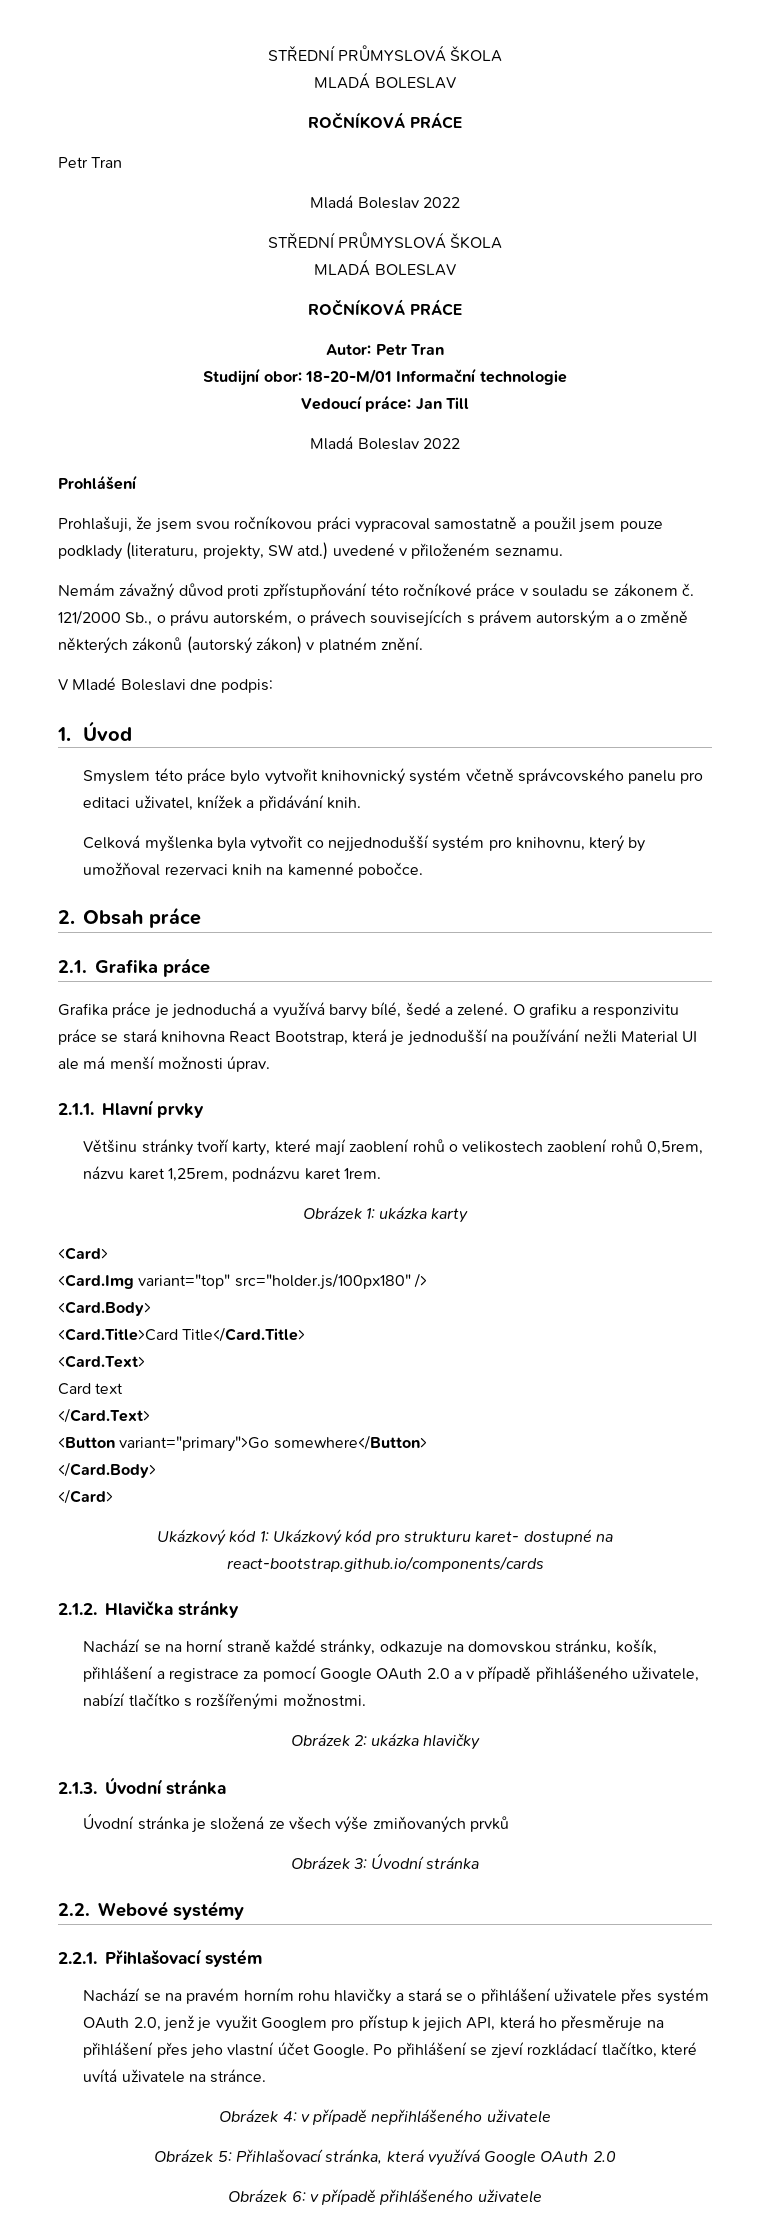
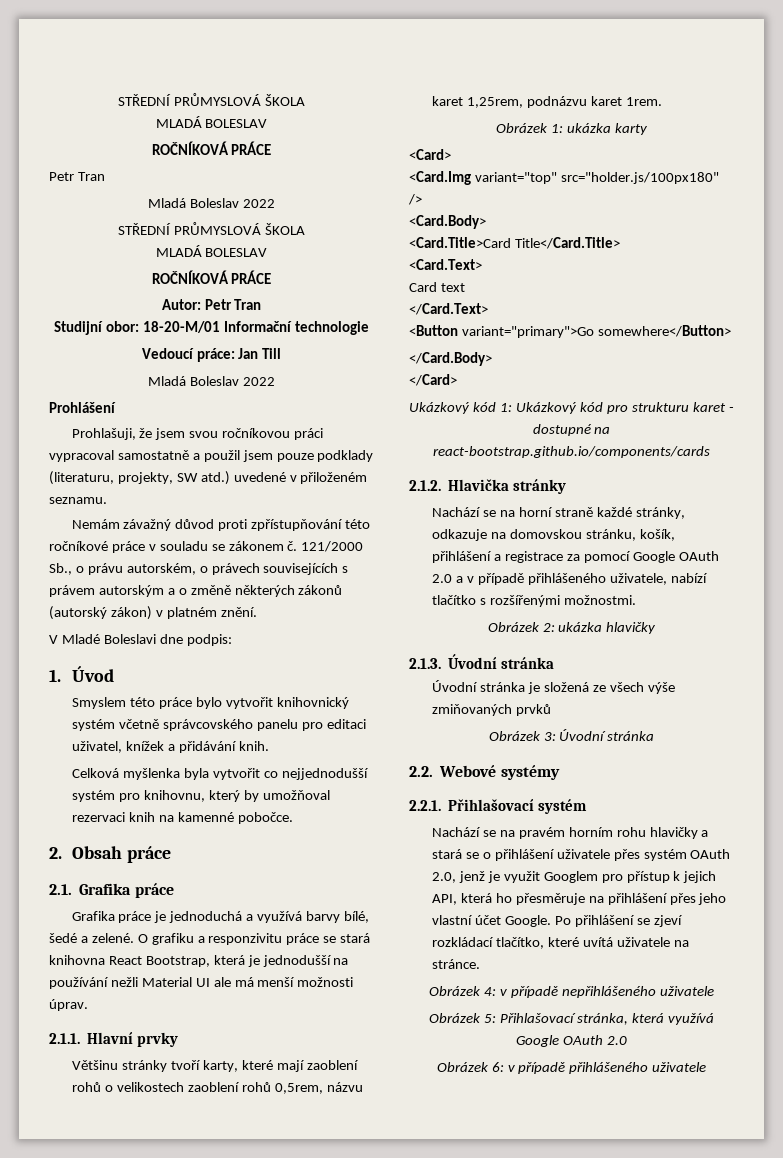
- Ukázkový kód 1: Ukázkový kód pro strukturu karet- dostupné na react-bootstrap.github.io/components/cards
+ Ukázkový kód 1: Ukázkový kód pro strukturu karet - dostupné na react-bootstrap.github.io/components/cards

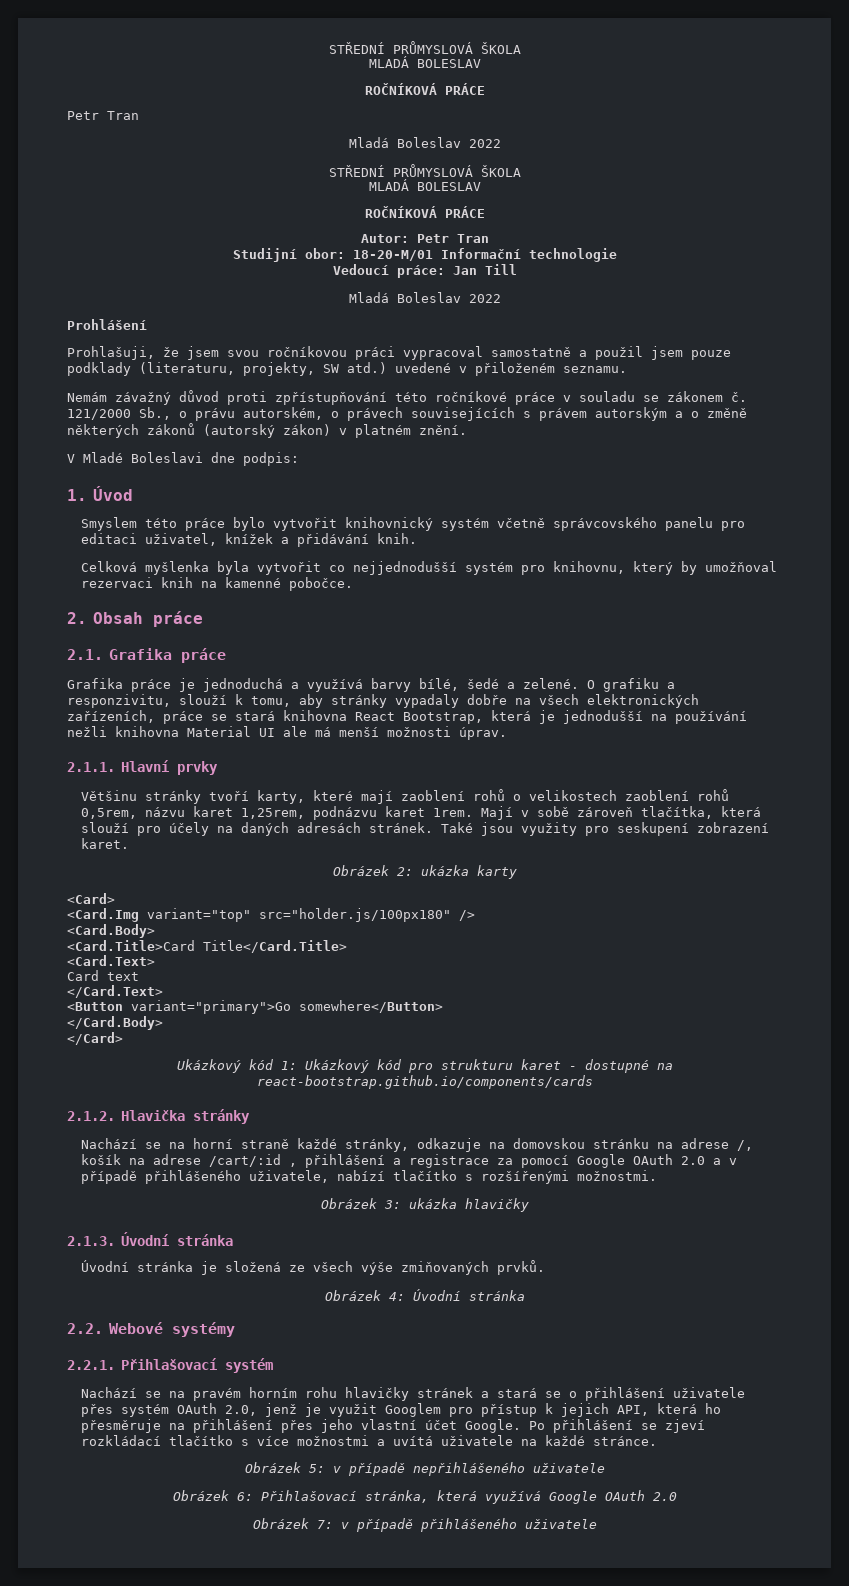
- O grafiku a responzivitu práce se stará knihovna React Bootstrap, která je jednodušší na používání nežli Material UI ale má menší možnosti úprav.
+ O grafiku a responzivitu, slouží k tomu, aby stránky vypadaly dobře na všech elektronických zařízeních, práce se stará knihovna React Bootstrap, která je jednodušší na používání nežli knihovna Material UI ale má menší možnosti úprav.
- Většinu stránky tvoří karty, které mají zaoblení rohů o velikostech zaoblení rohů 0,5rem, názvu karet 1,25rem, podnázvu karet 1rem.
- Obrázek 1: ukázka karty
+ Většinu stránky tvoří karty, které mají zaoblení rohů o velikostech zaoblení rohů 0,5rem, názvu karet 1,25rem, podnázvu karet 1rem. Mají v sobě zároveň tlačítka, která slouží pro účely na daných adresách stránek. Také jsou využity pro seskupení zobrazení karet.
+ Obrázek 2: ukázka karty
- Nachází se na horní straně každé stránky, odkazuje na domovskou stránku, košík, přihlášení a registrace za pomocí Google OAuth 2.0 a v případě přihlášeného uživatele, nabízí tlačítko s rozšířenými možnostmi.
+ Nachází se na horní straně každé stránky, odkazuje na domovskou stránku na adrese /, košík na adrese /cart/:id , přihlášení a registrace za pomocí Google OAuth 2.0 a v případě přihlášeného uživatele, nabízí tlačítko s rozšířenými možnostmi.
- Obrázek 2: ukázka hlavičky
+ Obrázek 3: ukázka hlavičky
- Úvodní stránka je složená ze všech výše zmiňovaných prvků
- Obrázek 3: Úvodní stránka
+ Úvodní stránka je složená ze všech výše zmiňovaných prvků.
+ Obrázek 4: Úvodní stránka
- Nachází se na pravém horním rohu hlavičky a stará se o přihlášení uživatele přes systém OAuth 2.0, jenž je využit Googlem pro přístup k jejich API, která ho přesměruje na přihlášení přes jeho vlastní účet Google.
+ Nachází se na pravém horním rohu hlavičky stránek a stará se o přihlášení uživatele přes systém OAuth 2.0, jenž je využit Googlem pro přístup k jejich API, která ho přesměruje na přihlášení přes jeho vlastní účet Google.
- Po přihlášení se zjeví rozkládací tlačítko, které uvítá uživatele na stránce.
+ Po přihlášení se zjeví rozkládací tlačítko s více možnostmi a uvítá uživatele na každé stránce.
- Obrázek 4: v případě nepřihlášeného uživatele
+ Obrázek 5: v případě nepřihlášeného uživatele
- Obrázek 5: Přihlašovací stránka, která využívá Google OAuth 2.0
+ Obrázek 6: Přihlašovací stránka, která využívá Google OAuth 2.0
- Obrázek 6: v případě přihlášeného uživatele
+ Obrázek 7: v případě přihlášeného uživatele

